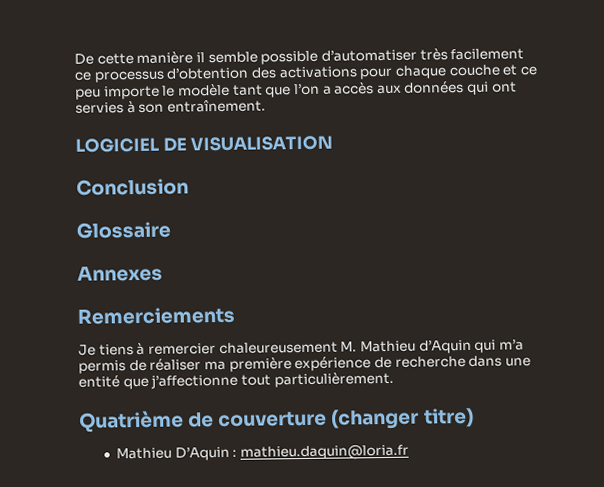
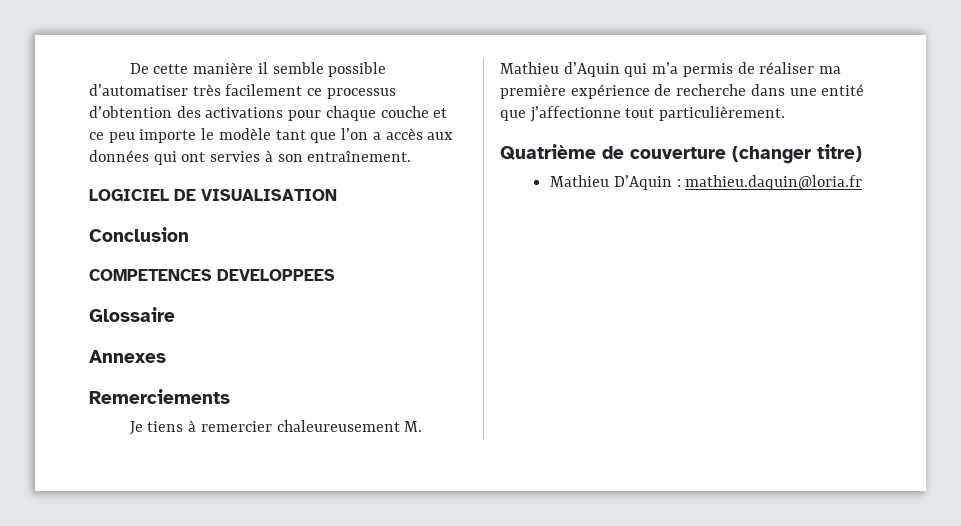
+ COMPETENCES DEVELOPPEES

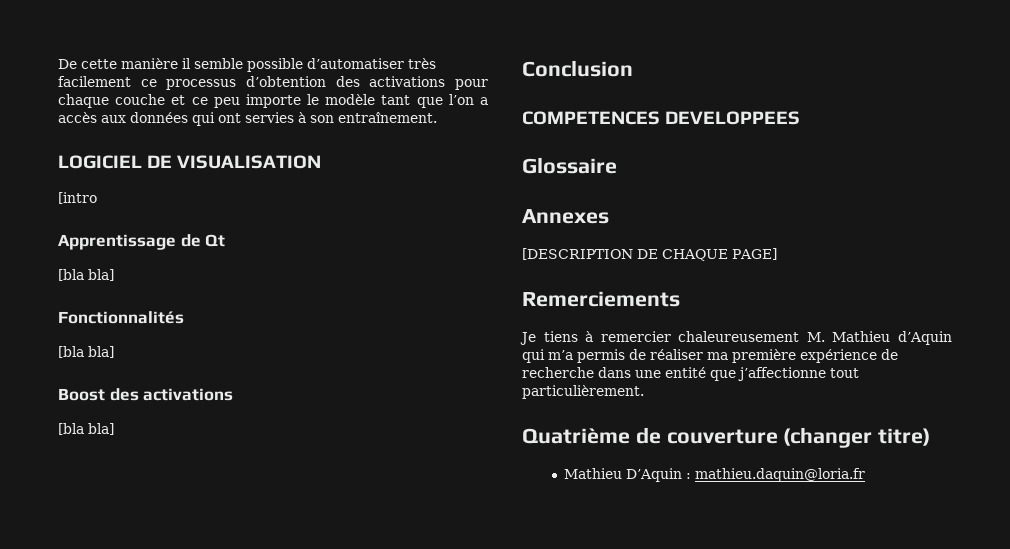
+ [intro
+ Apprentissage de Qt
+ [bla bla]
+ Fonctionnalités
+ [bla bla]
+ Boost des activations
+ [bla bla]
+ [DESCRIPTION DE CHAQUE PAGE]

